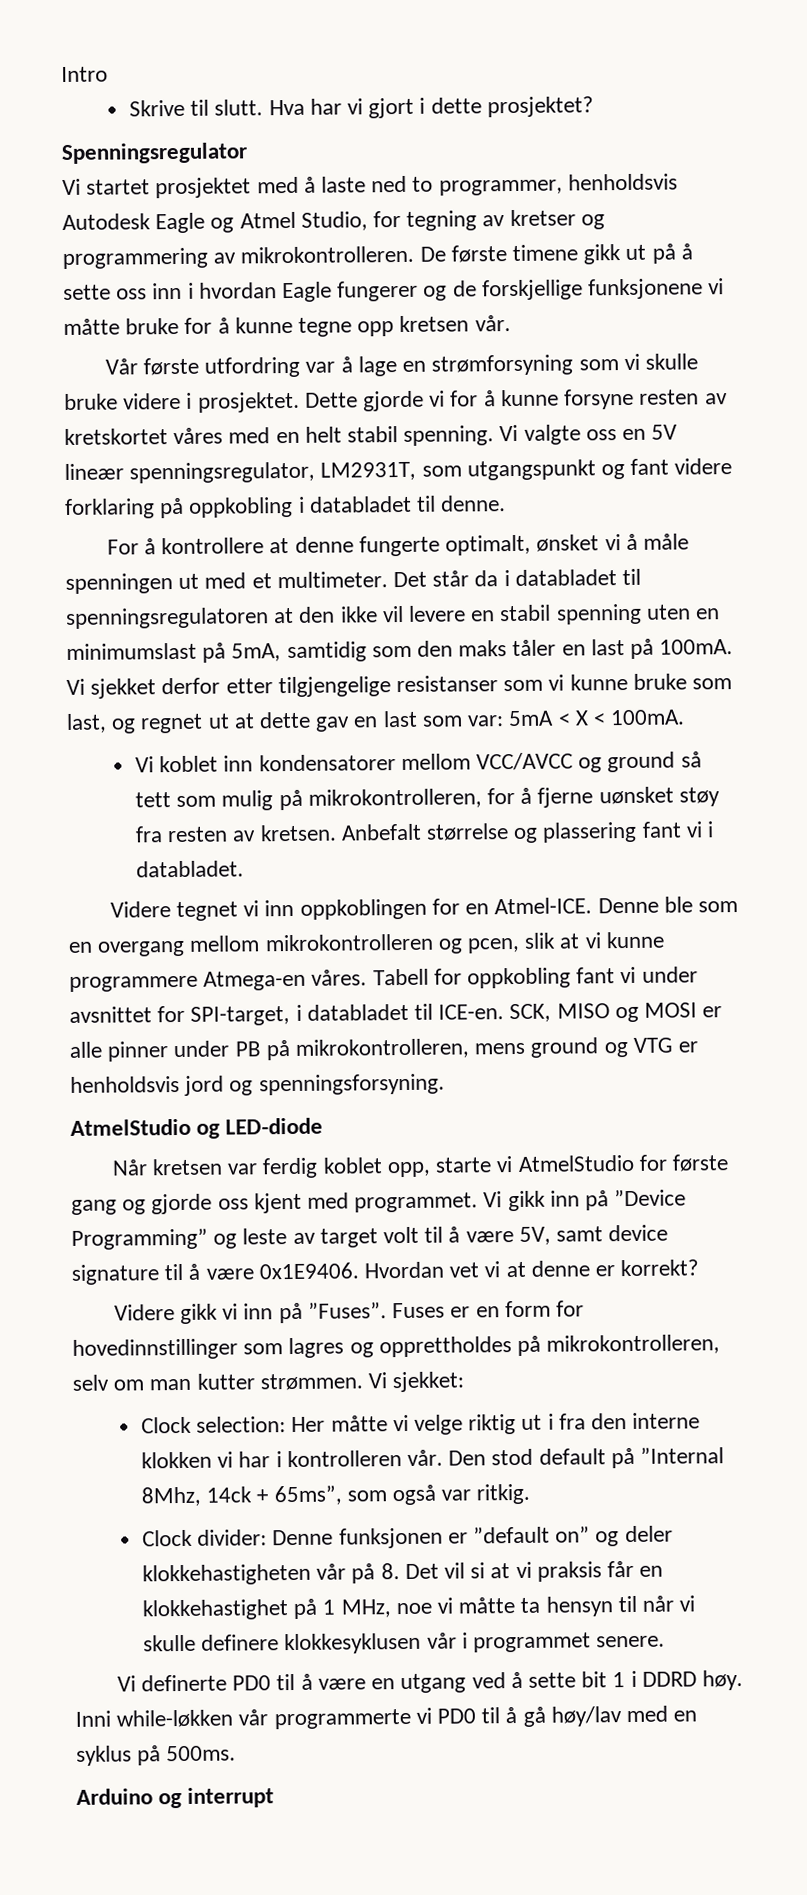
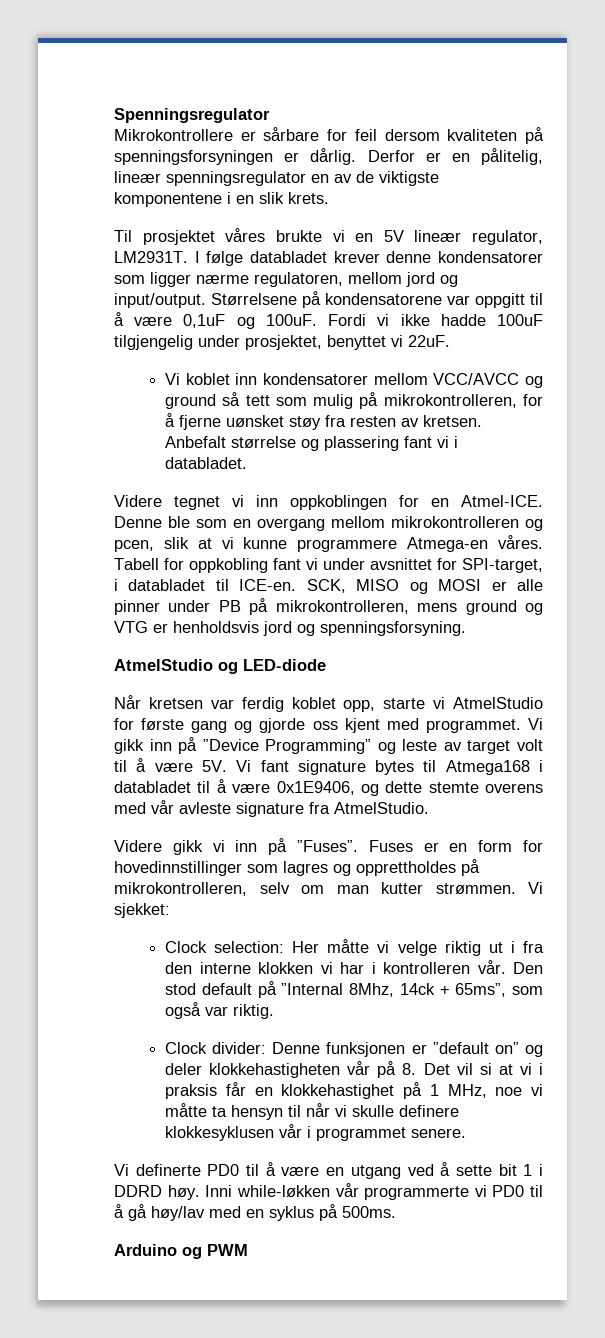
- Intro
- Skrive til slutt. Hva har vi gjort i dette prosjektet?
  Spenningsregulator
- Vi startet prosjektet med å laste ned to programmer, henholdsvis Autodesk Eagle og Atmel Studio, for tegning av kretser og programmering av mikrokontrolleren. De første timene gikk ut på å sette oss inn i hvordan Eagle fungerer og de forskjellige funksjonene vi måtte bruke for å kunne tegne opp kretsen vår.
- Vår første utfordring var å lage en strømforsyning som vi skulle bruke videre i prosjektet. Dette gjorde vi for å kunne forsyne resten av kretskortet våres med en helt stabil spenning. Vi valgte oss en 5V lineær spenningsregulator, LM2931T, som utgangspunkt og fant videre forklaring på oppkobling i databladet til denne.
- For å kontrollere at denne fungerte optimalt, ønsket vi å måle spenningen ut med et multimeter. Det står da i databladet til spenningsregulatoren at den ikke vil levere en stabil spenning uten en minimumslast på 5mA, samtidig som den maks tåler en last på 100mA. Vi sjekket derfor etter tilgjengelige resistanser som vi kunne bruke som last, og regnet ut at dette gav en last som var: 5mA < X < 100mA.
+ Mikrokontrollere er sårbare for feil dersom kvaliteten på spenningsforsyningen er dårlig. Derfor er en pålitelig, lineær spenningsregulator en av de viktigste komponentene i en slik krets.
+ Til prosjektet våres brukte vi en 5V lineær regulator, LM2931T. I følge databladet krever denne kondensatorer som ligger nærme regulatoren, mellom jord og input/output. Størrelsene på kondensatorene var oppgitt til å være 0,1uF og 100uF. Fordi vi ikke hadde 100uF tilgjengelig under prosjektet, benyttet vi 22uF.
- Vi gikk inn på ”Device Programming” og leste av target volt til å være 5V, samt device signature til å være 0x1E9406. Hvordan vet vi at denne er korrekt?
+ Vi gikk inn på ”Device Programming” og leste av target volt til å være 5V. Vi fant signature bytes til Atmega168 i databladet til å være 0x1E9406, og dette stemte overens med vår avleste signature fra AtmelStudio.
- Den stod default på ”Internal 8Mhz, 14ck + 65ms”, som også var ritkig.
+ Den stod default på ”Internal 8Mhz, 14ck + 65ms”, som også var riktig.
- Clock divider: Denne funksjonen er ”default on” og deler klokkehastigheten vår på 8. Det vil si at vi praksis får en klokkehastighet på 1 MHz, noe vi måtte ta hensyn til når vi skulle definere klokkesyklusen vår i programmet senere.
+ Clock divider: Denne funksjonen er ”default on” og deler klokkehastigheten vår på 8. Det vil si at vi i praksis får en klokkehastighet på 1 MHz, noe vi måtte ta hensyn til når vi skulle definere klokkesyklusen vår i programmet senere.
- Arduino og interrupt
+ Arduino og PWM

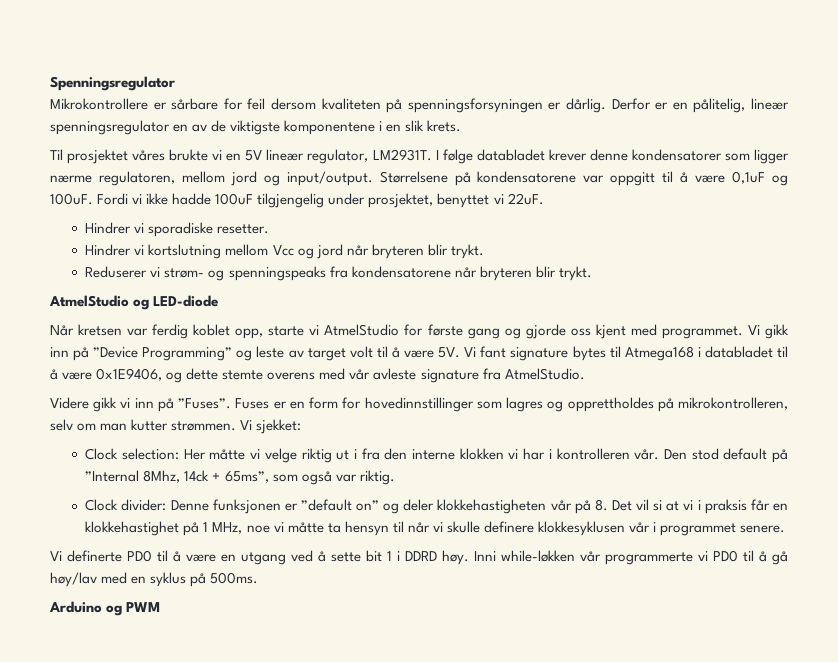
- Vi koblet inn kondensatorer mellom VCC/AVCC og ground så tett som mulig på mikrokontrolleren, for å fjerne uønsket støy fra resten av kretsen. Anbefalt størrelse og plassering fant vi i databladet.
- Videre tegnet vi inn oppkoblingen for en Atmel-ICE. Denne ble som en overgang mellom mikrokontrolleren og pcen, slik at vi kunne programmere Atmega-en våres. Tabell for oppkobling fant vi under avsnittet for SPI-target, i databladet til ICE-en. SCK, MISO og MOSI er alle pinner under PB på mikrokontrolleren, mens ground og VTG er henholdsvis jord og spenningsforsyning.
+ Hindrer vi sporadiske resetter.
+ Hindrer vi kortslutning mellom Vcc og jord når bryteren blir trykt.
+ Reduserer vi strøm- og spenningspeaks fra kondensatorene når bryteren blir trykt.

